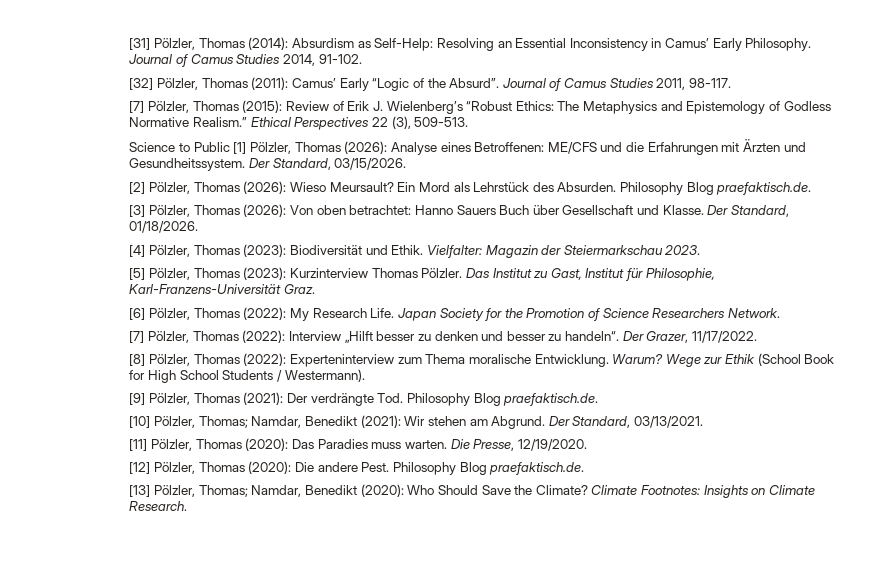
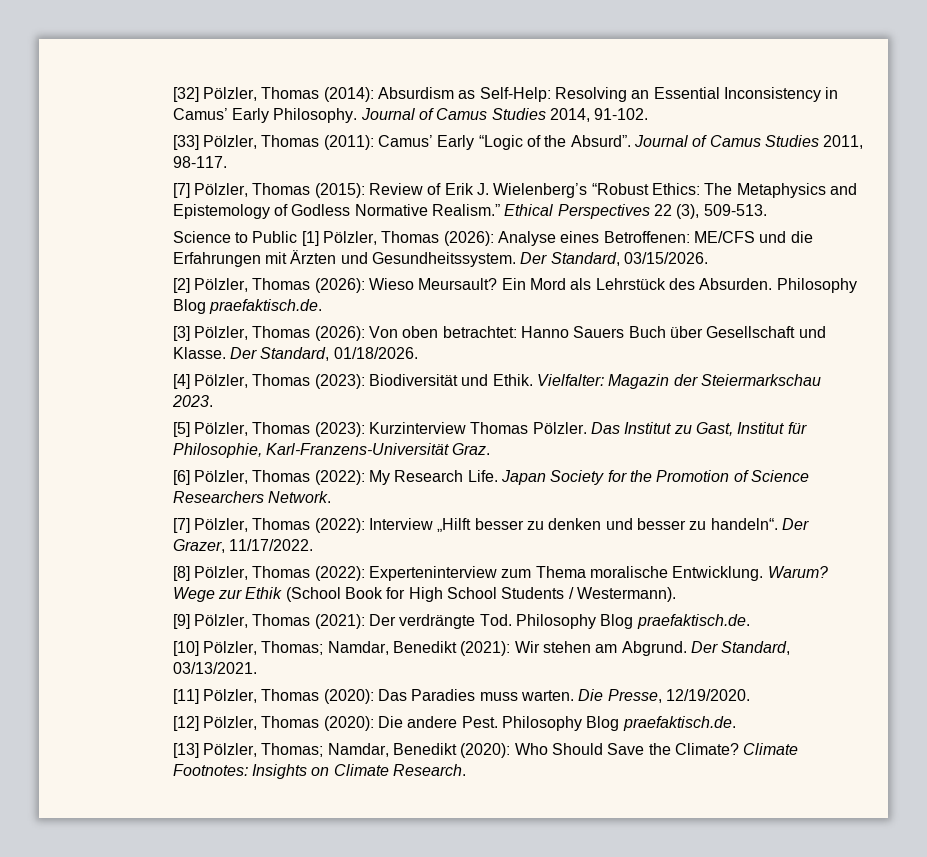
- [31] Pölzler, Thomas (2014): Absurdism as Self-Help: Resolving an Essential Inconsistency in Camus’ Early Philosophy.
+ [32] Pölzler, Thomas (2014): Absurdism as Self-Help: Resolving an Essential Inconsistency in Camus’ Early Philosophy.
- [32] Pölzler, Thomas (2011): Camus’ Early “Logic of the Absurd”.
+ [33] Pölzler, Thomas (2011): Camus’ Early “Logic of the Absurd”.

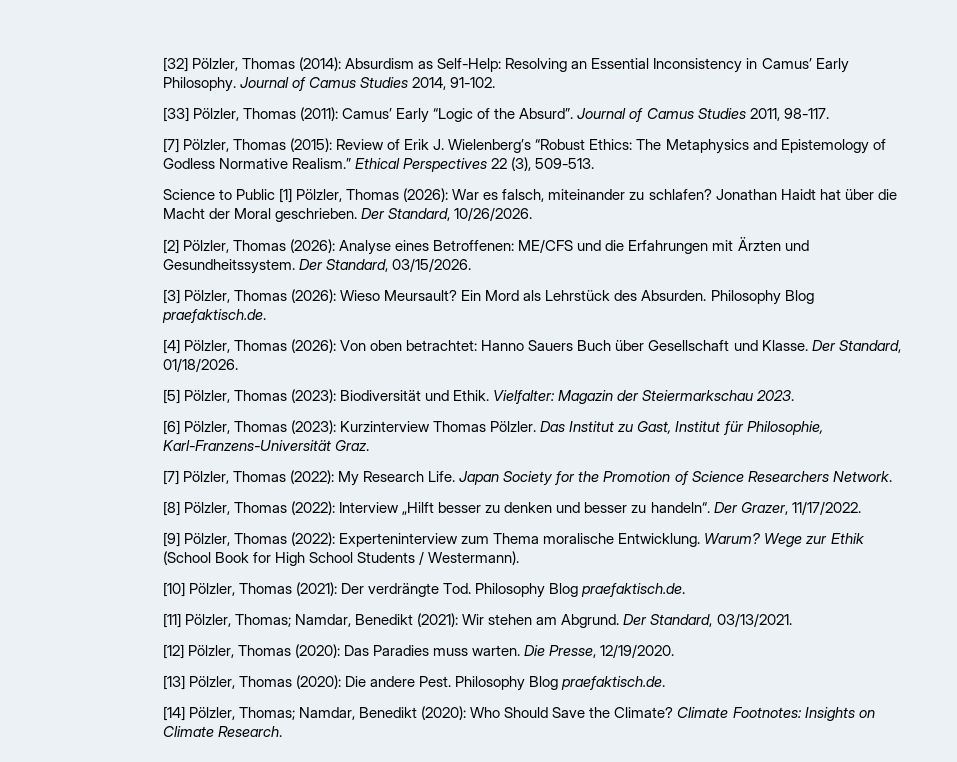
- Science to Public [1] Pölzler, Thomas (2026): Analyse eines Betroffenen: ME/CFS und die Erfahrungen mit Ärzten und Gesundheitssystem.
+ Science to Public [1] Pölzler, Thomas (2026): War es falsch, miteinander zu schlafen? Jonathan Haidt hat über die Macht der Moral geschrieben. Der Standard, 10/26/2026.
+ [2] Pölzler, Thomas (2026): Analyse eines Betroffenen: ME/CFS und die Erfahrungen mit Ärzten und Gesundheitssystem.
- [2] Pölzler, Thomas (2026): Wieso Meursault?
+ [3] Pölzler, Thomas (2026): Wieso Meursault?
- [3] Pölzler, Thomas (2026): Von oben betrachtet: Hanno Sauers Buch über Gesellschaft und Klasse.
+ [4] Pölzler, Thomas (2026): Von oben betrachtet: Hanno Sauers Buch über Gesellschaft und Klasse.
- [4] Pölzler, Thomas (2023): Biodiversität und Ethik.
+ [5] Pölzler, Thomas (2023): Biodiversität und Ethik.
- [5] Pölzler, Thomas (2023): Kurzinterview Thomas Pölzler.
+ [6] Pölzler, Thomas (2023): Kurzinterview Thomas Pölzler.
- [6] Pölzler, Thomas (2022): My Research Life.
+ [7] Pölzler, Thomas (2022): My Research Life.
- [7] Pölzler, Thomas (2022): Interview „Hilft besser zu denken und besser zu handeln“.
+ [8] Pölzler, Thomas (2022): Interview „Hilft besser zu denken und besser zu handeln“.
- [8] Pölzler, Thomas (2022): Experteninterview zum Thema moralische Entwicklung.
+ [9] Pölzler, Thomas (2022): Experteninterview zum Thema moralische Entwicklung.
- [9] Pölzler, Thomas (2021): Der verdrängte Tod. Philosophy Blog praefaktisch.de.
+ [10] Pölzler, Thomas (2021): Der verdrängte Tod. Philosophy Blog praefaktisch.de.
- [10] Pölzler, Thomas; Namdar, Benedikt (2021): Wir stehen am Abgrund.
+ [11] Pölzler, Thomas; Namdar, Benedikt (2021): Wir stehen am Abgrund.
- [11] Pölzler, Thomas (2020): Das Paradies muss warten.
+ [12] Pölzler, Thomas (2020): Das Paradies muss warten.
- [12] Pölzler, Thomas (2020): Die andere Pest.
+ [13] Pölzler, Thomas (2020): Die andere Pest.
- [13] Pölzler, Thomas; Namdar, Benedikt (2020): Who Should Save the Climate?
+ [14] Pölzler, Thomas; Namdar, Benedikt (2020): Who Should Save the Climate?

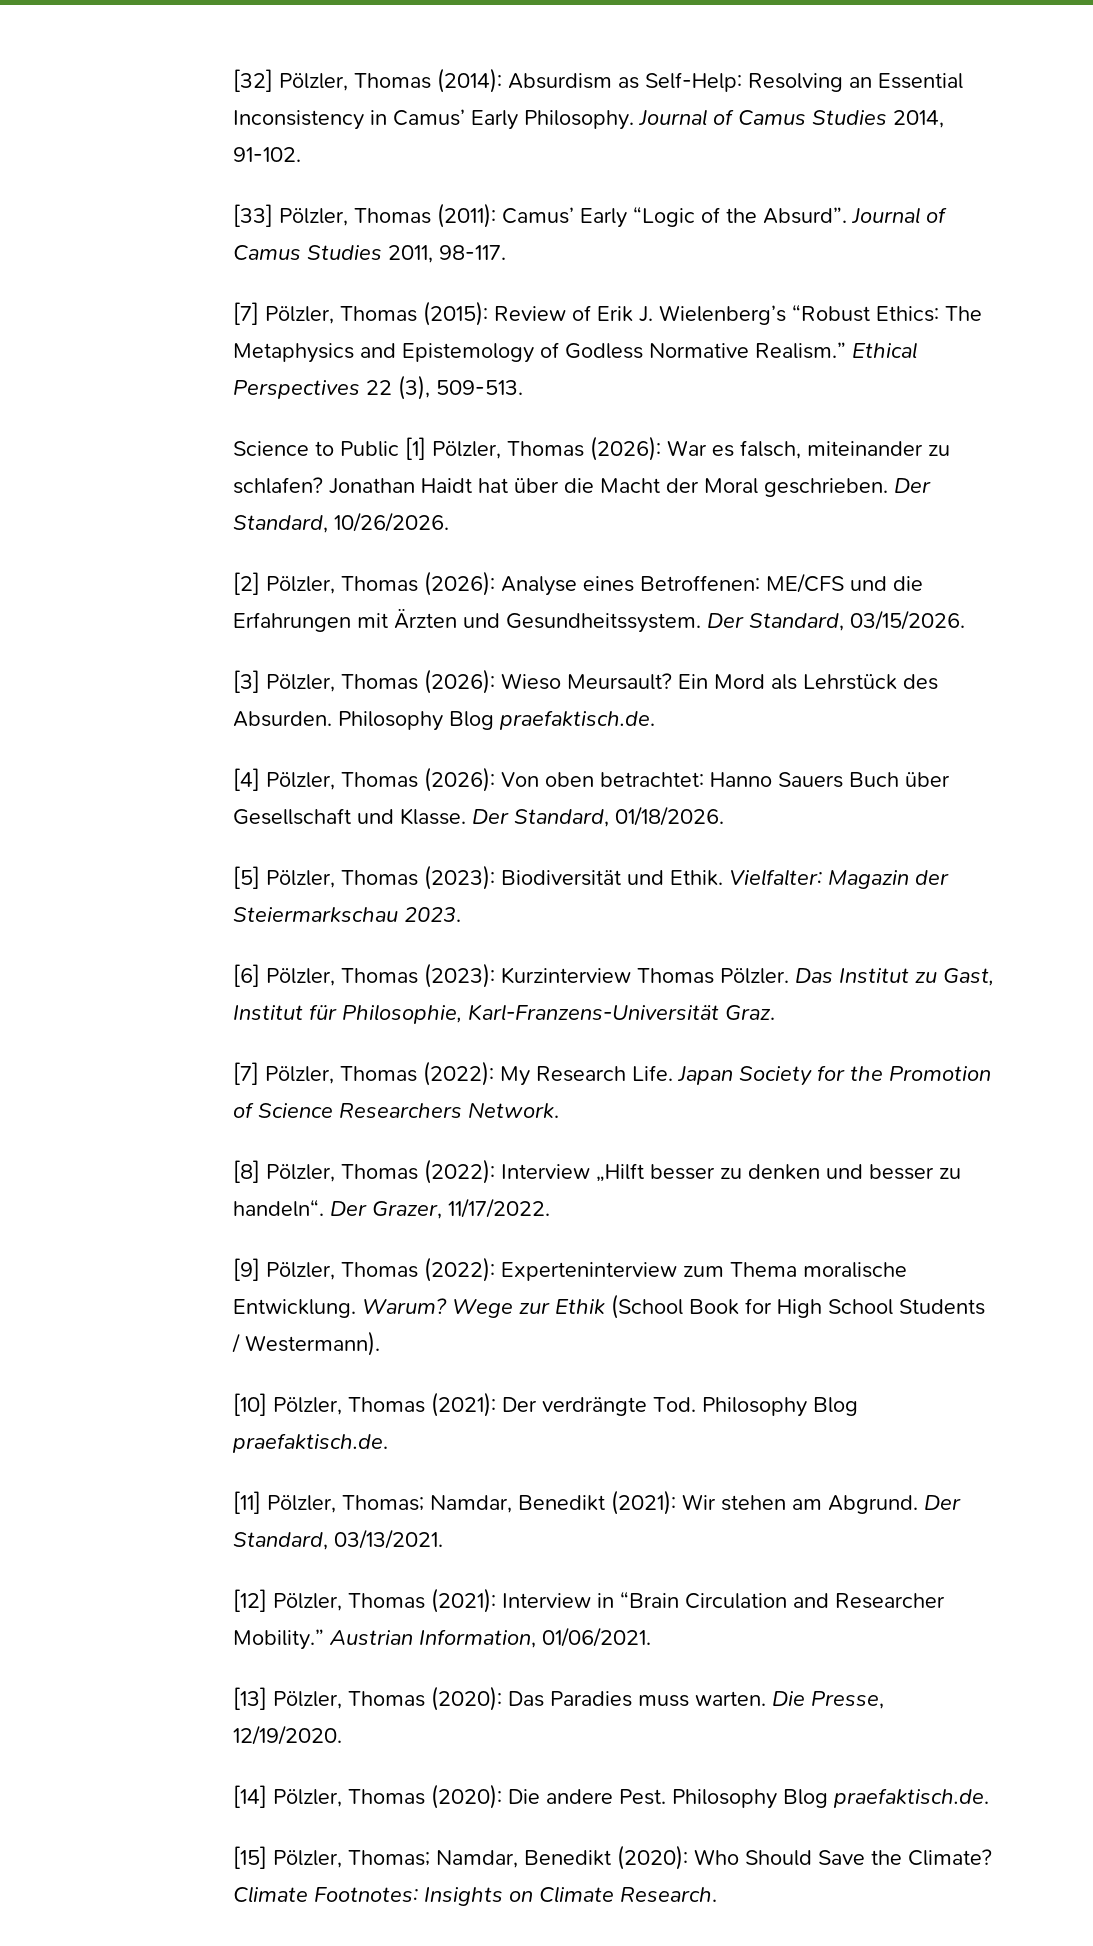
- [12] Pölzler, Thomas (2020): Das Paradies muss warten.
+ [12] Pölzler, Thomas (2021): Interview in “Brain Circulation and Researcher Mobility.” Austrian Information, 01/06/2021.
+ [13] Pölzler, Thomas (2020): Das Paradies muss warten.
- [13] Pölzler, Thomas (2020): Die andere Pest.
+ [14] Pölzler, Thomas (2020): Die andere Pest.
- [14] Pölzler, Thomas; Namdar, Benedikt (2020): Who Should Save the Climate?
+ [15] Pölzler, Thomas; Namdar, Benedikt (2020): Who Should Save the Climate?

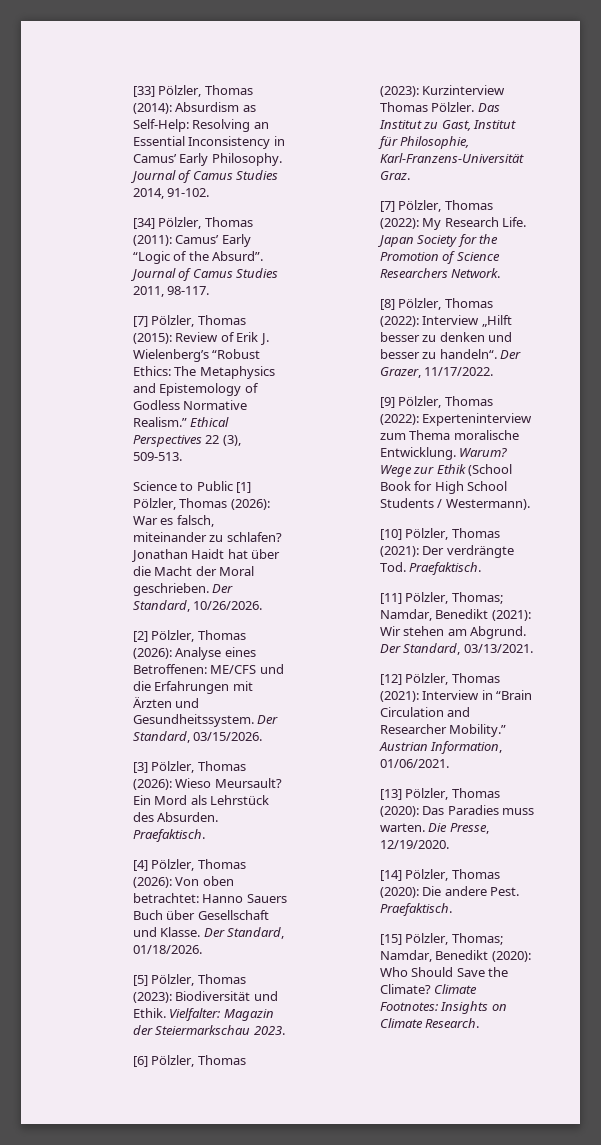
- [32] Pölzler, Thomas (2014): Absurdism as Self-Help: Resolving an Essential Inconsistency in Camus’ Early Philosophy.
+ [33] Pölzler, Thomas (2014): Absurdism as Self-Help: Resolving an Essential Inconsistency in Camus’ Early Philosophy.
- [33] Pölzler, Thomas (2011): Camus’ Early “Logic of the Absurd”.
+ [34] Pölzler, Thomas (2011): Camus’ Early “Logic of the Absurd”.
- Ein Mord als Lehrstück des Absurden. Philosophy Blog praefaktisch.de.
+ Ein Mord als Lehrstück des Absurden. Praefaktisch.
- [10] Pölzler, Thomas (2021): Der verdrängte Tod. Philosophy Blog praefaktisch.de.
+ [10] Pölzler, Thomas (2021): Der verdrängte Tod. Praefaktisch.
- [14] Pölzler, Thomas (2020): Die andere Pest. Philosophy Blog praefaktisch.de.
+ [14] Pölzler, Thomas (2020): Die andere Pest. Praefaktisch.

